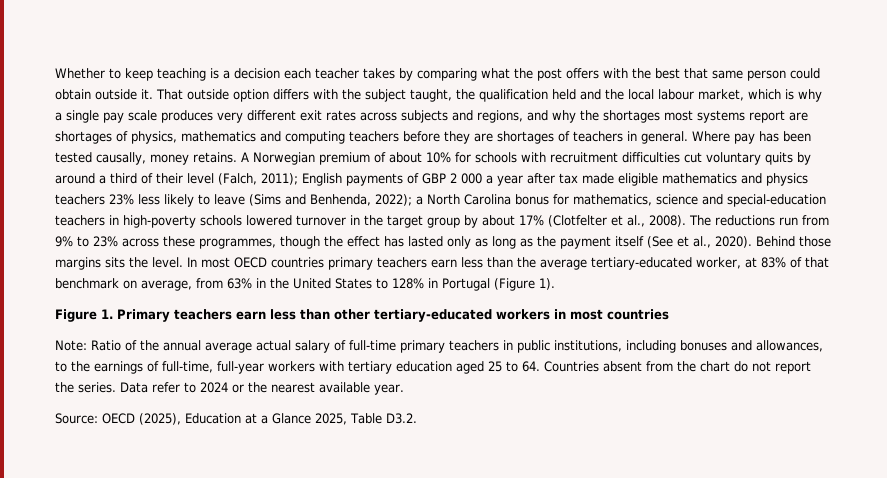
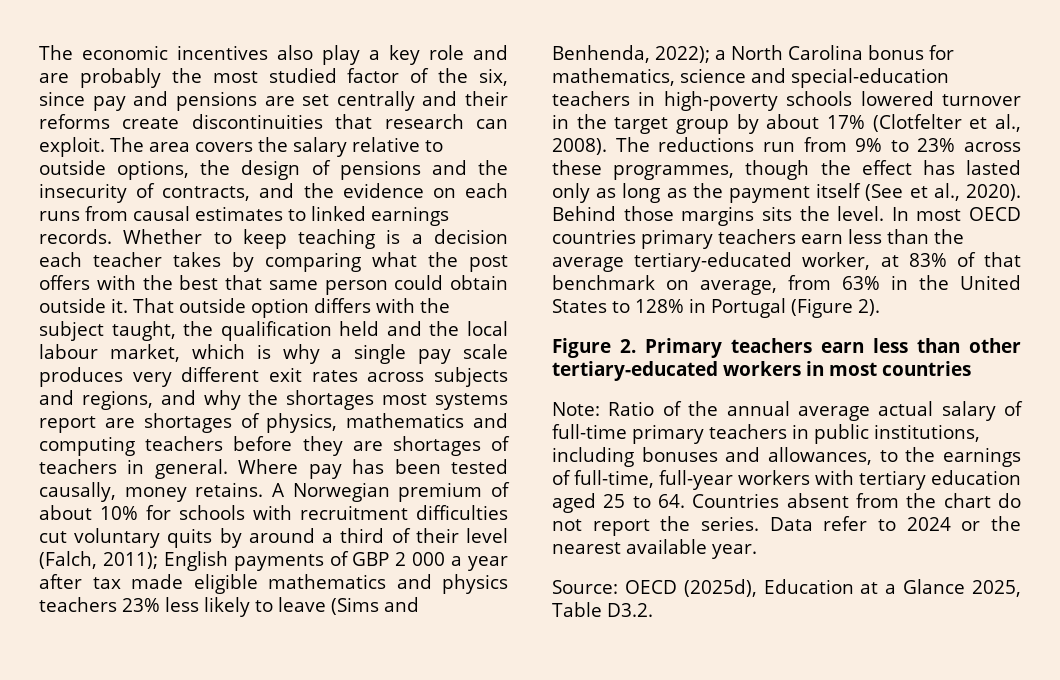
+ The economic incentives also play a key role and are probably the most studied factor of the six, since pay and pensions are set centrally and their reforms create discontinuities that research can exploit. The area covers the salary relative to outside options, the design of pensions and the insecurity of contracts, and the evidence on each runs from causal estimates to linked earnings records.
- In most OECD countries primary teachers earn less than the average tertiary-educated worker, at 83% of that benchmark on average, from 63% in the United States to 128% in Portugal (Figure 1).
+ In most OECD countries primary teachers earn less than the average tertiary-educated worker, at 83% of that benchmark on average, from 63% in the United States to 128% in Portugal (Figure 2).
- Figure 1. Primary teachers earn less than other tertiary-educated workers in most countries
+ Figure 2. Primary teachers earn less than other tertiary-educated workers in most countries
- Source: OECD (2025), Education at a Glance 2025, Table D3.2.
+ Source: OECD (2025d), Education at a Glance 2025, Table D3.2.

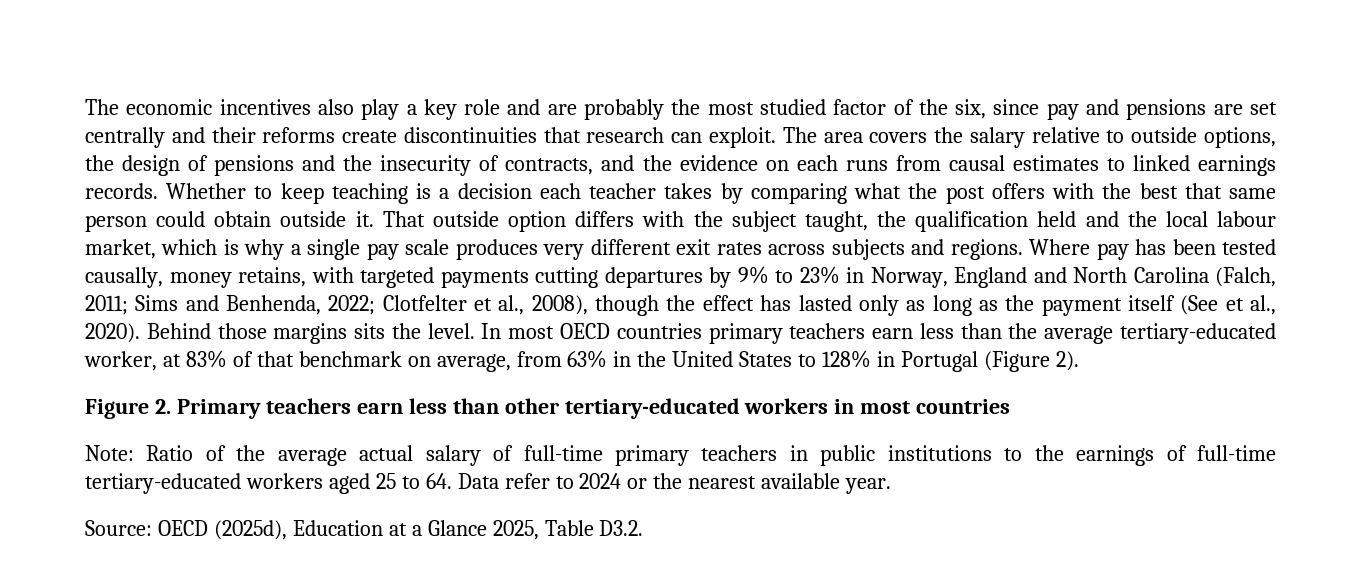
- That outside option differs with the subject taught, the qualification held and the local labour market, which is why a single pay scale produces very different exit rates across subjects and regions, and why the shortages most systems report are shortages of physics, mathematics and computing teachers before they are shortages of teachers in general.
+ That outside option differs with the subject taught, the qualification held and the local labour market, which is why a single pay scale produces very different exit rates across subjects and regions.
- Where pay has been tested causally, money retains. A Norwegian premium of about 10% for schools with recruitment difficulties cut voluntary quits by around a third of their level (Falch, 2011); English payments of GBP 2 000 a year after tax made eligible mathematics and physics teachers 23% less likely to leave (Sims and Benhenda, 2022); a North Carolina bonus for mathematics, science and special-education teachers in high-poverty schools lowered turnover in the target group by about 17% (Clotfelter et al., 2008). The reductions run from 9% to 23% across these programmes, though the effect has lasted only as long as the payment itself (See et al., 2020).
+ Where pay has been tested causally, money retains, with targeted payments cutting departures by 9% to 23% in Norway, England and North Carolina (Falch, 2011; Sims and Benhenda, 2022; Clotfelter et al., 2008), though the effect has lasted only as long as the payment itself (See et al., 2020).
- Note: Ratio of the annual average actual salary of full-time primary teachers in public institutions, including bonuses and allowances, to the earnings of full-time, full-year workers with tertiary education aged 25 to 64. Countries absent from the chart do not report the series. Data refer to 2024 or the nearest available year.
+ Note: Ratio of the average actual salary of full-time primary teachers in public institutions to the earnings of full-time tertiary-educated workers aged 25 to 64. Data refer to 2024 or the nearest available year.

